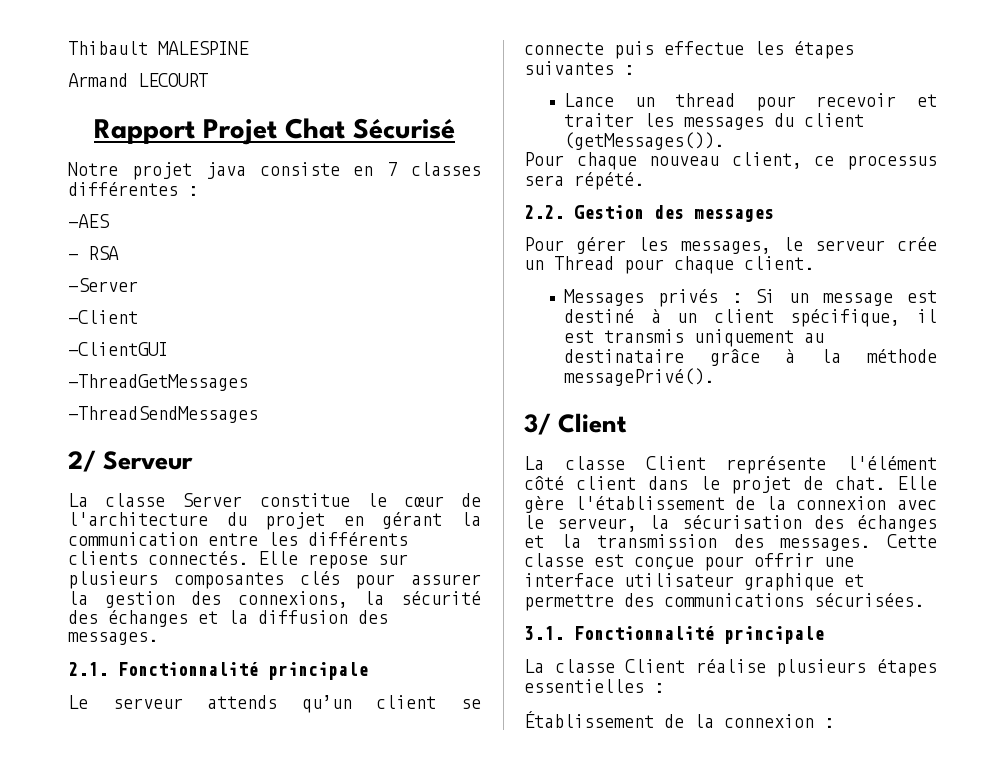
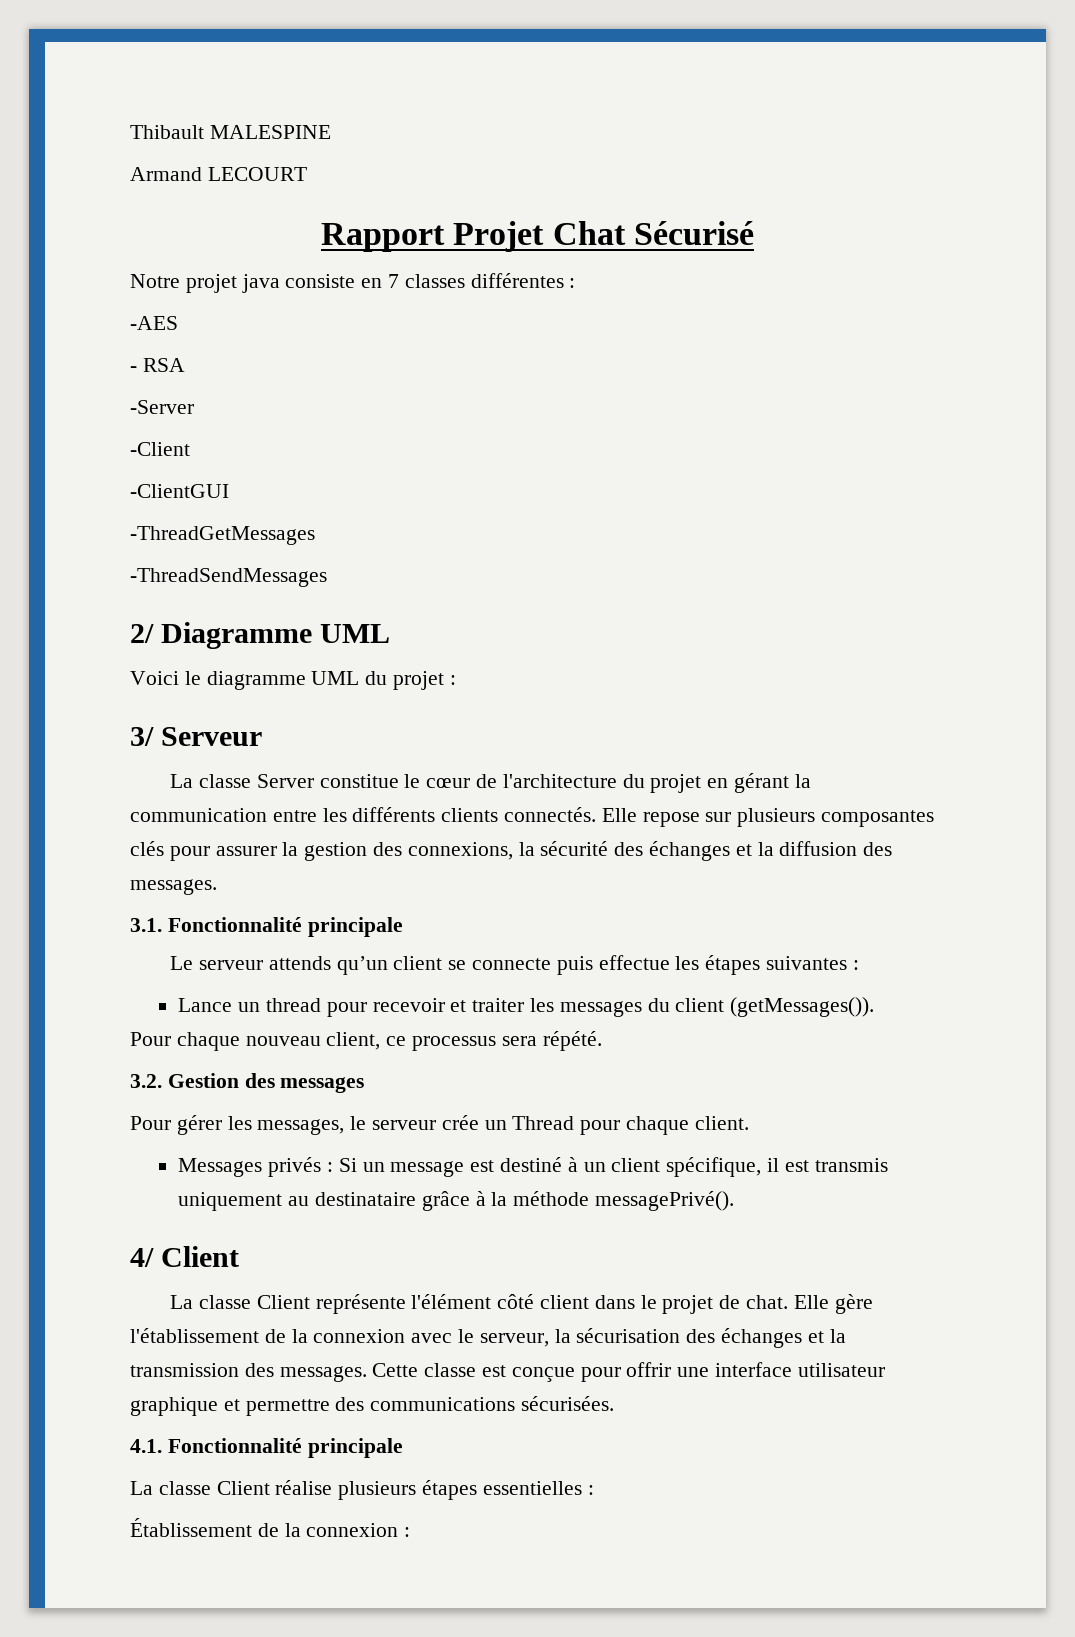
- 2/ Serveur
+ 2/ Diagramme UML
+ Voici le diagramme UML du projet :
+ 3/ Serveur
- 2.1. Fonctionnalité principale
+ 3.1. Fonctionnalité principale
- 2.2. Gestion des messages
+ 3.2. Gestion des messages
- 3/ Client
+ 4/ Client
- 3.1. Fonctionnalité principale
+ 4.1. Fonctionnalité principale

